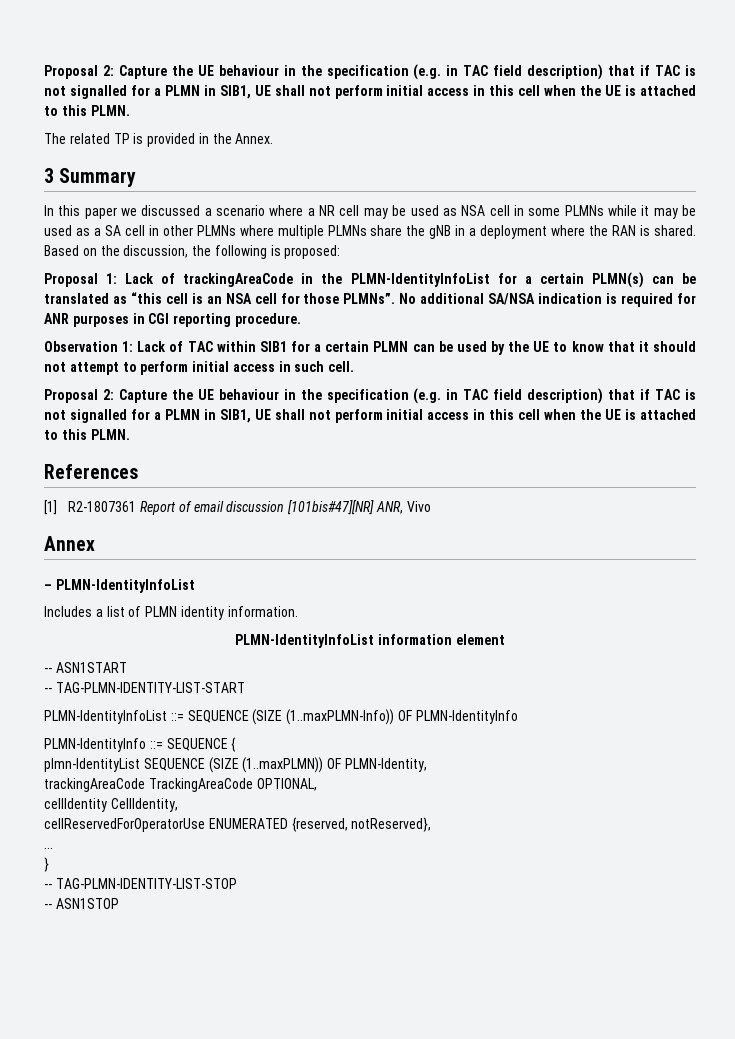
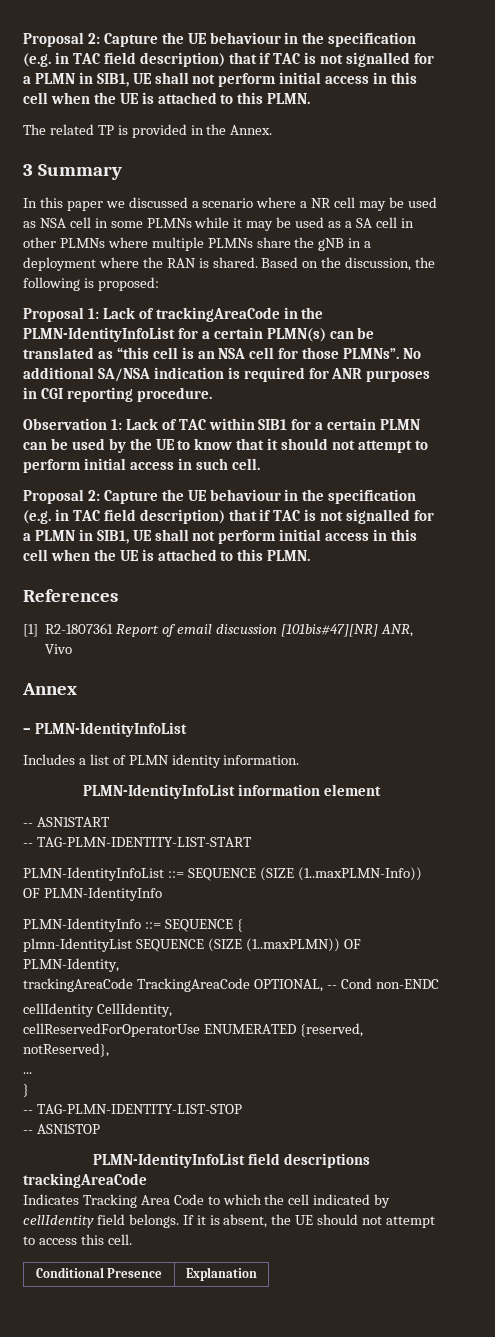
- trackingAreaCode TrackingAreaCode OPTIONAL,
+ trackingAreaCode TrackingAreaCode OPTIONAL, -- Cond non-ENDC
+ PLMN-IdentityInfoList field descriptions
+ trackingAreaCode
+ Indicates Tracking Area Code to which the cell indicated by cellIdentity field belongs. If it is absent, the UE should not attempt to access this cell.
+ Conditional Presence | Explanation

